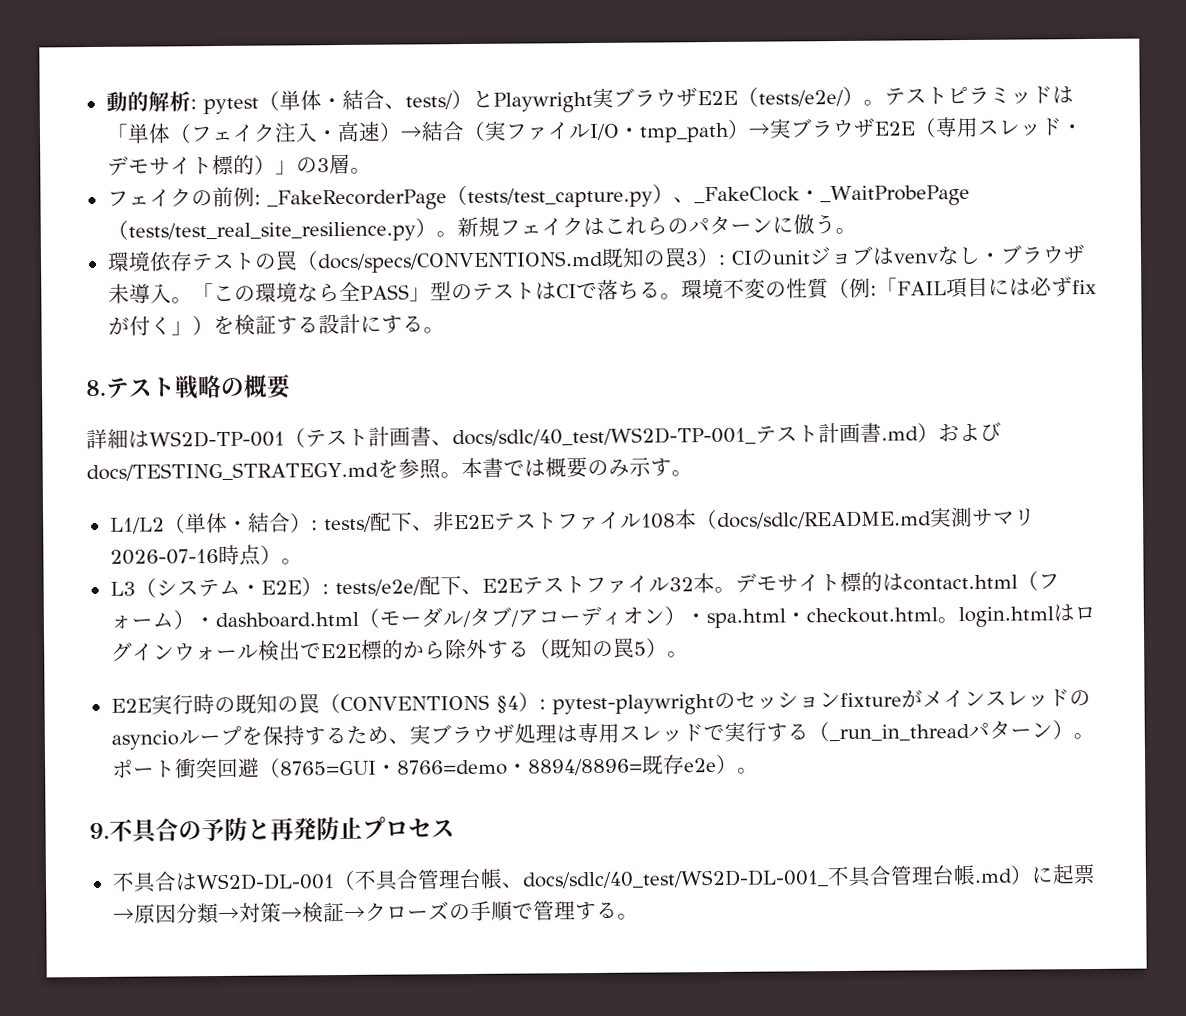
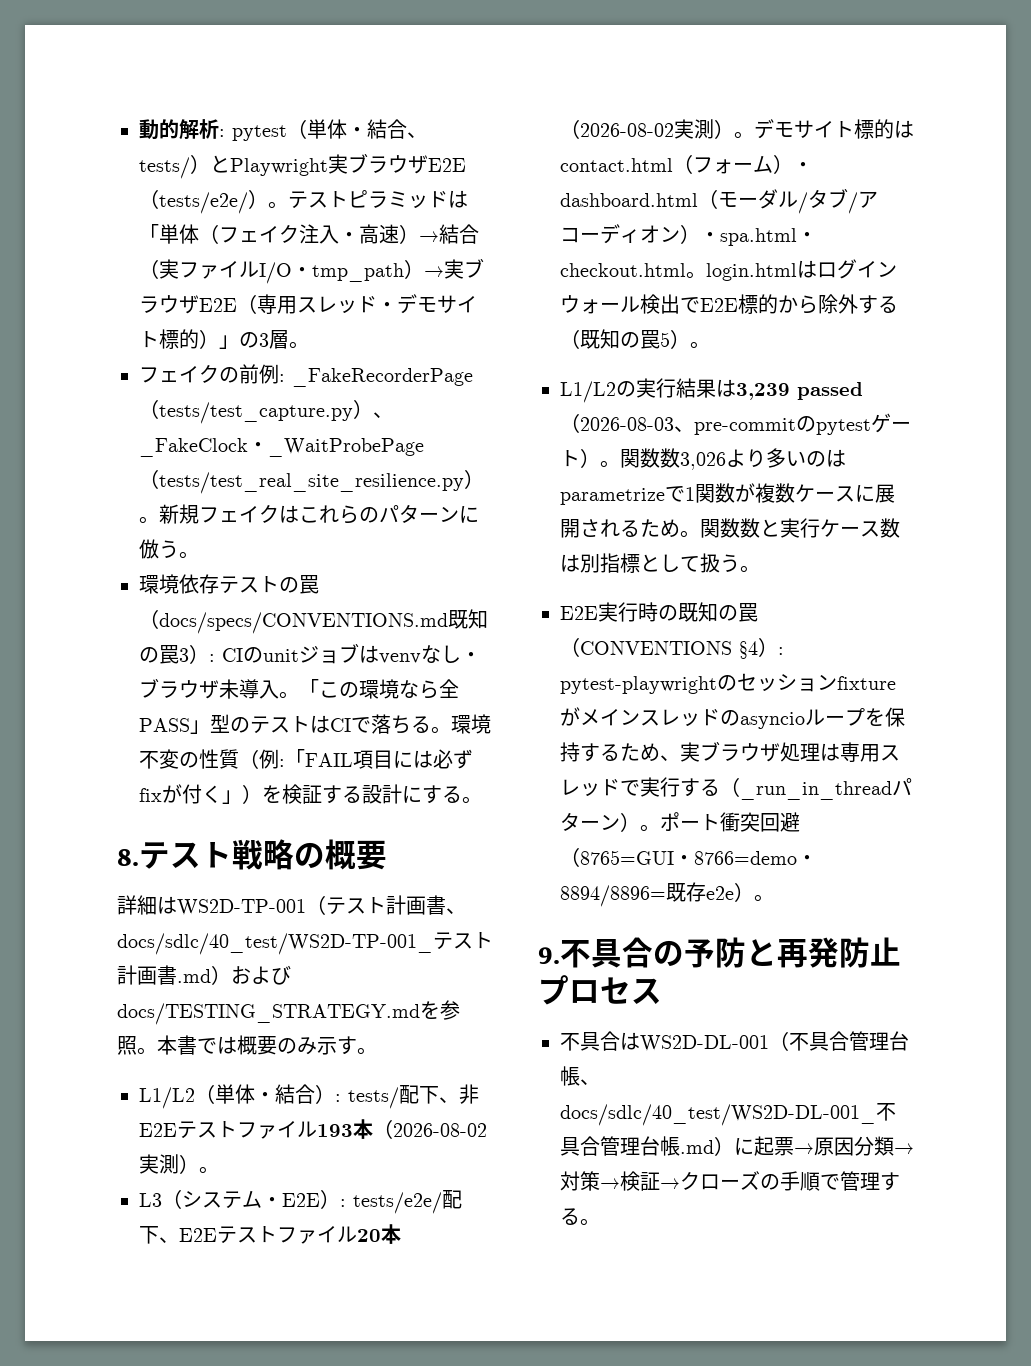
- L1/L2（単体・結合）: tests/配下、非E2Eテストファイル108本（docs/sdlc/README.md実測サマリ2026-07-16時点）。
+ L1/L2（単体・結合）: tests/配下、非E2Eテストファイル193本（2026-08-02実測）。
- L3（システム・E2E）: tests/e2e/配下、E2Eテストファイル32本。
+ L3（システム・E2E）: tests/e2e/配下、E2Eテストファイル20本（2026-08-02実測）。
+ L1/L2の実行結果は3,239 passed（2026-08-03、pre-commitのpytestゲート）。関数数3,026より多いのはparametrizeで1関数が複数ケースに展開されるため。関数数と実行ケース数は別指標として扱う。

